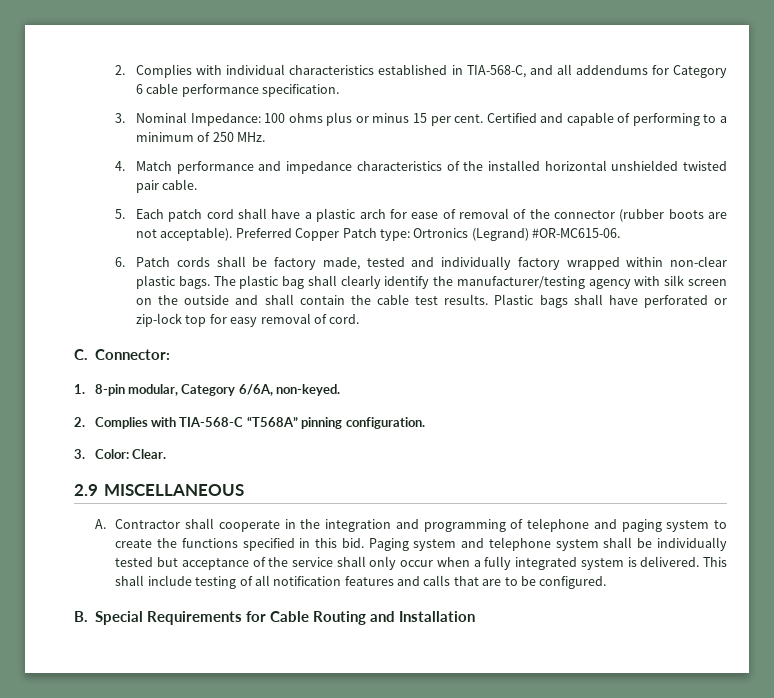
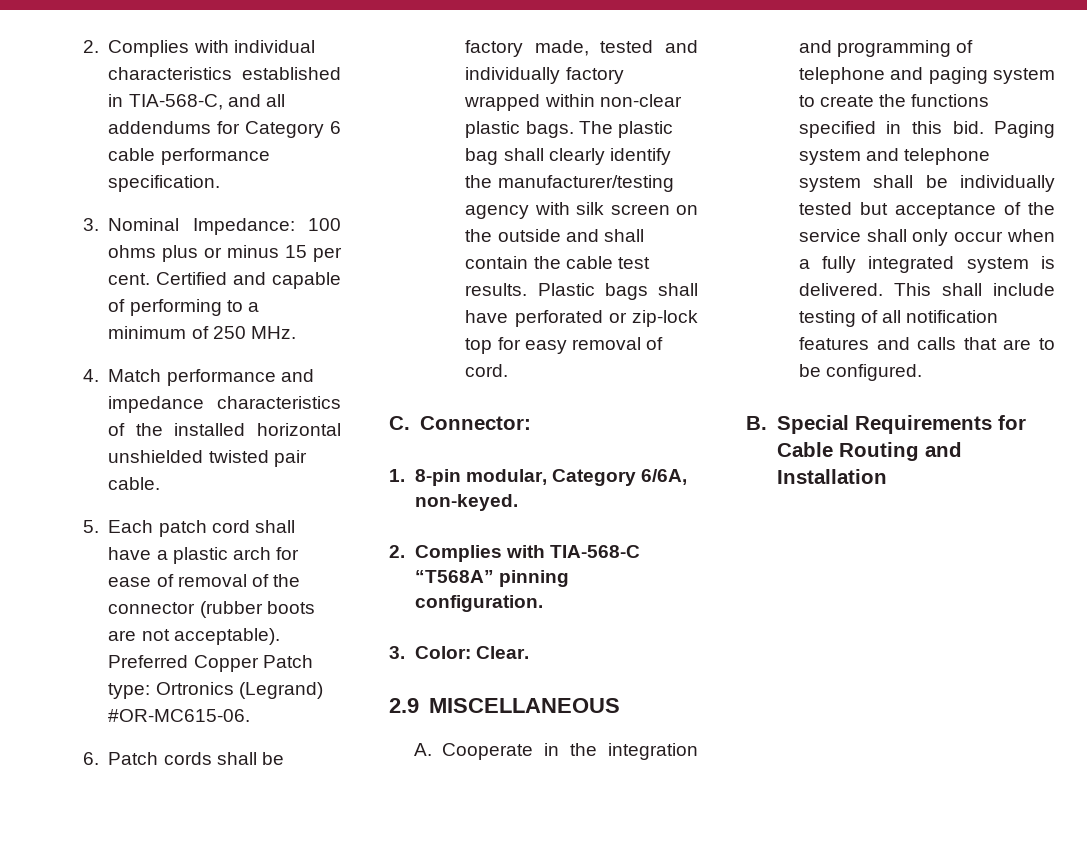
- A. Contractor shall cooperate in the integration and programming of telephone and paging system to create the functions specified in this bid.
+ A. Cooperate in the integration and programming of telephone and paging system to create the functions specified in this bid.

